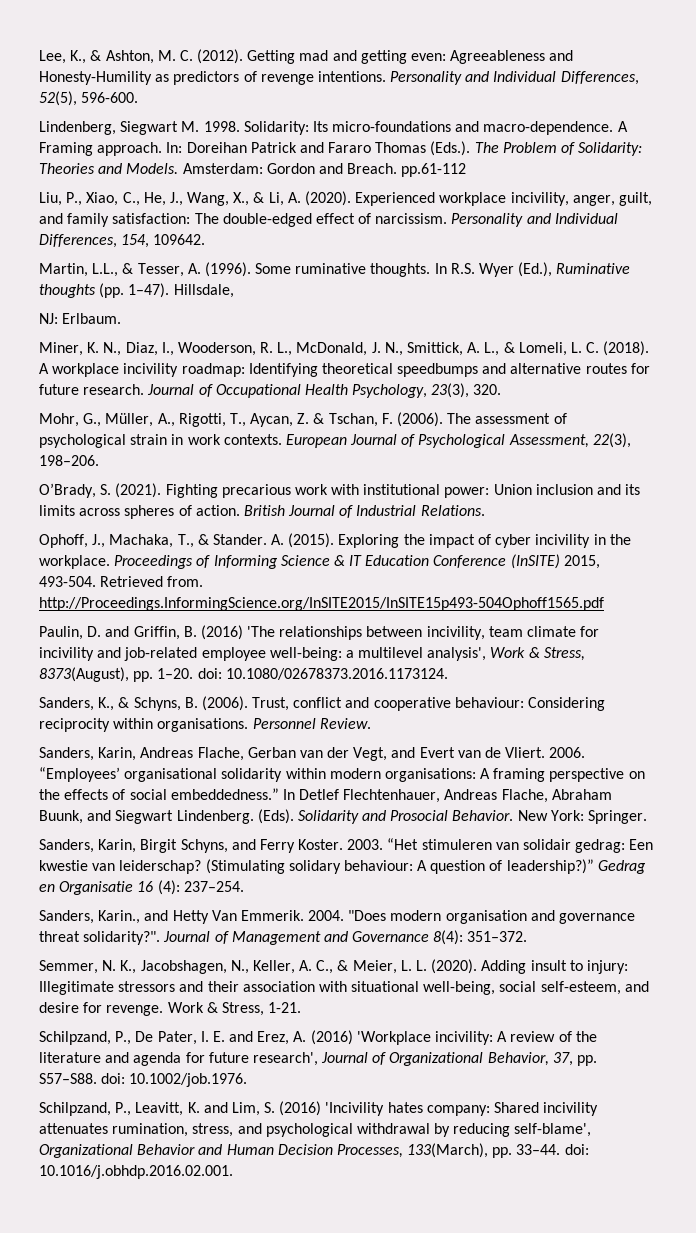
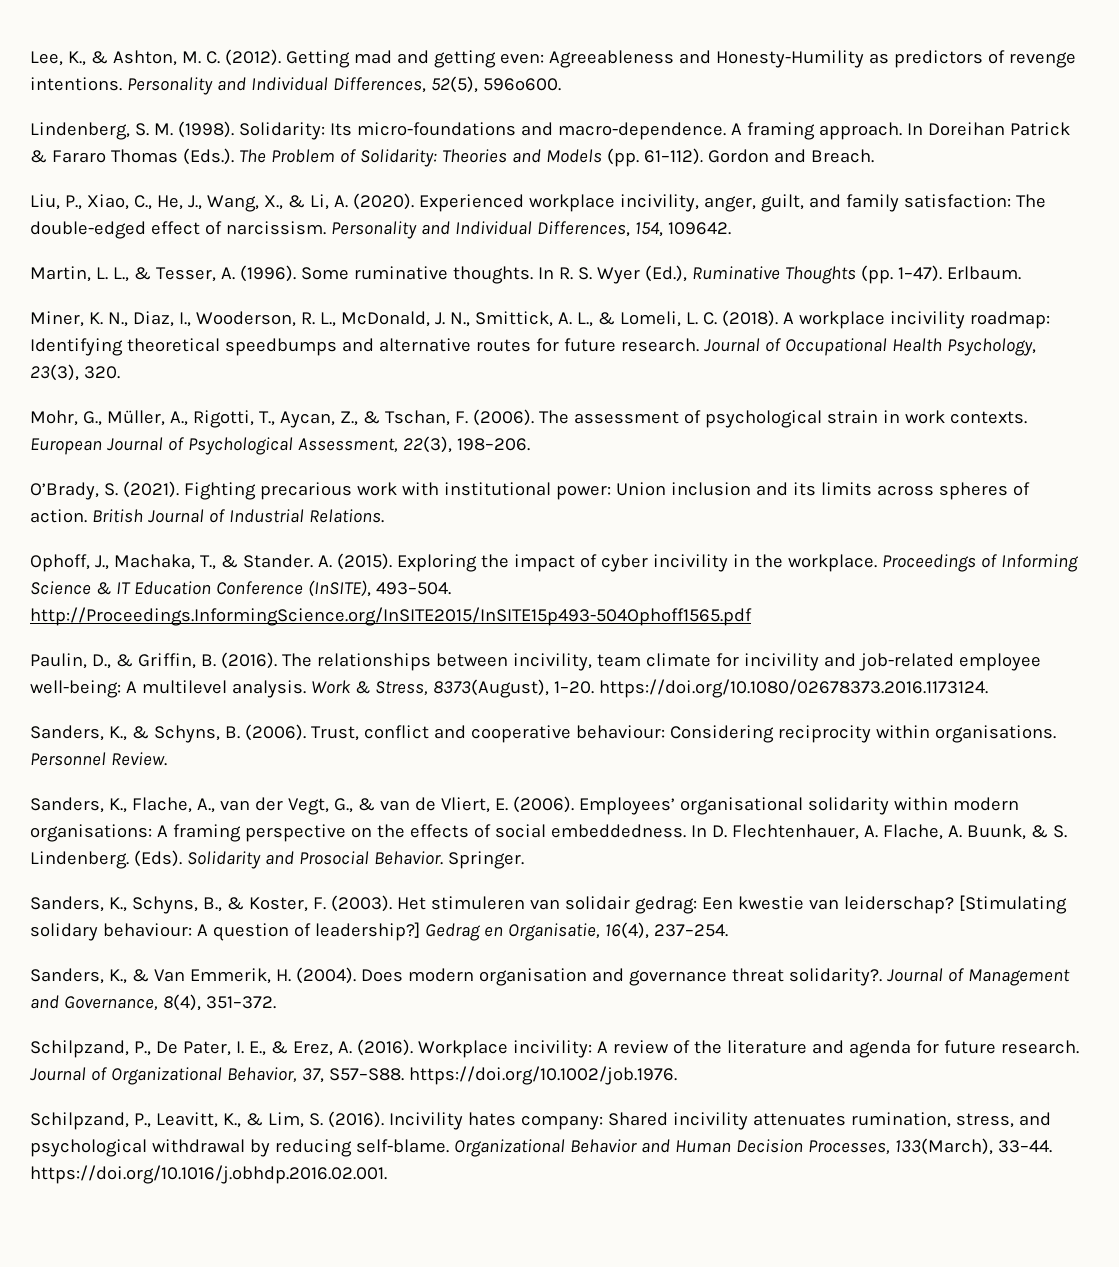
- Personality and Individual Differences, 52(5), 596-600.
+ Personality and Individual Differences, 52(5), 596º600.
- Lindenberg, Siegwart M. 1998.
+ Lindenberg, S. M. (1998).
- A Framing approach. In: Doreihan Patrick and Fararo Thomas (Eds.). The Problem of Solidarity: Theories and Models. Amsterdam: Gordon and Breach. pp.61-112
+ A framing approach. In Doreihan Patrick & Fararo Thomas (Eds.). The Problem of Solidarity: Theories and Models (pp. 61–112). Gordon and Breach.
- Martin, L.L., & Tesser, A. (1996).
+ Martin, L. L., & Tesser, A. (1996).
- In R.S. Wyer (Ed.), Ruminative thoughts (pp. 1–47).
+ In R. S. Wyer (Ed.), Ruminative Thoughts (pp. 1–47).
- Hillsdale,
- NJ: Erlbaum.
+ Erlbaum.
- Mohr, G., Müller, A., Rigotti, T., Aycan, Z. & Tschan, F. (2006).
+ Mohr, G., Müller, A., Rigotti, T., Aycan, Z., & Tschan, F. (2006).
- Proceedings of Informing Science & IT Education Conference (InSITE) 2015, 493-504. Retrieved from. http://Proceedings.InformingScience.org/InSITE2015/InSITE15p493-504Ophoff1565.pdf
- Paulin, D. and Griffin, B. (2016) 'The relationships between incivility, team climate for incivility and job-related employee well-being: a multilevel analysis', Work & Stress, 8373(August), pp. 1–20. doi: 10.1080/02678373.2016.1173124.
+ Proceedings of Informing Science & IT Education Conference (InSITE), 493–504. http://Proceedings.InformingScience.org/InSITE2015/InSITE15p493-504Ophoff1565.pdf
+ Paulin, D., & Griffin, B. (2016). The relationships between incivility, team climate for incivility and job-related employee well-being: A multilevel analysis. Work & Stress, 8373(August), 1–20. https://doi.org/10.1080/02678373.2016.1173124.
- Sanders, Karin, Andreas Flache, Gerban van der Vegt, and Evert van de Vliert. 2006. “Employees’ organisational solidarity within modern organisations: A framing perspective on the effects of social embeddedness.” In Detlef Flechtenhauer, Andreas Flache, Abraham Buunk, and Siegwart Lindenberg.
+ Sanders, K., Flache, A., van der Vegt, G., & van de Vliert, E. (2006). Employees’ organisational solidarity within modern organisations: A framing perspective on the effects of social embeddedness. In D. Flechtenhauer, A. Flache, A. Buunk, & S. Lindenberg.
- New York: Springer.
+ Springer.
- Sanders, Karin, Birgit Schyns, and Ferry Koster. 2003. “Het stimuleren van solidair gedrag: Een kwestie van leiderschap?
+ Sanders, K., Schyns, B., & Koster, F. (2003). Het stimuleren van solidair gedrag: Een kwestie van leiderschap?
- (Stimulating solidary behaviour: A question of leadership?)”
+ [Stimulating solidary behaviour: A question of leadership?]
- Gedrag en Organisatie 16 (4): 237–254.
+ Gedrag en Organisatie, 16(4), 237–254.
- Sanders, Karin., and Hetty Van Emmerik. 2004. "Does modern organisation and governance threat solidarity?".
+ Sanders, K., & Van Emmerik, H. (2004). Does modern organisation and governance threat solidarity?.
- Journal of Management and Governance 8(4): 351–372.
+ Journal of Management and Governance, 8(4), 351–372.
- Semmer, N. K., Jacobshagen, N., Keller, A. C., & Meier, L. L. (2020). Adding insult to injury: Illegitimate stressors and their association with situational well-being, social self-esteem, and desire for revenge. Work & Stress, 1-21.
- Schilpzand, P., De Pater, I. E. and Erez, A. (2016) 'Workplace incivility: A review of the literature and agenda for future research', Journal of Organizational Behavior, 37, pp. S57–S88. doi: 10.1002/job.1976.
+ Schilpzand, P., De Pater, I. E., & Erez, A. (2016). Workplace incivility: A review of the literature and agenda for future research. Journal of Organizational Behavior, 37, S57–S88. https://doi.org/10.1002/job.1976.
- Schilpzand, P., Leavitt, K. and Lim, S. (2016) 'Incivility hates company: Shared incivility attenuates rumination, stress, and psychological withdrawal by reducing self-blame', Organizational Behavior and Human Decision Processes, 133(March), pp. 33–44. doi: 10.1016/j.obhdp.2016.02.001.
+ Schilpzand, P., Leavitt, K., & Lim, S. (2016). Incivility hates company: Shared incivility attenuates rumination, stress, and psychological withdrawal by reducing self-blame. Organizational Behavior and Human Decision Processes, 133(March), 33–44. https://doi.org/10.1016/j.obhdp.2016.02.001.

